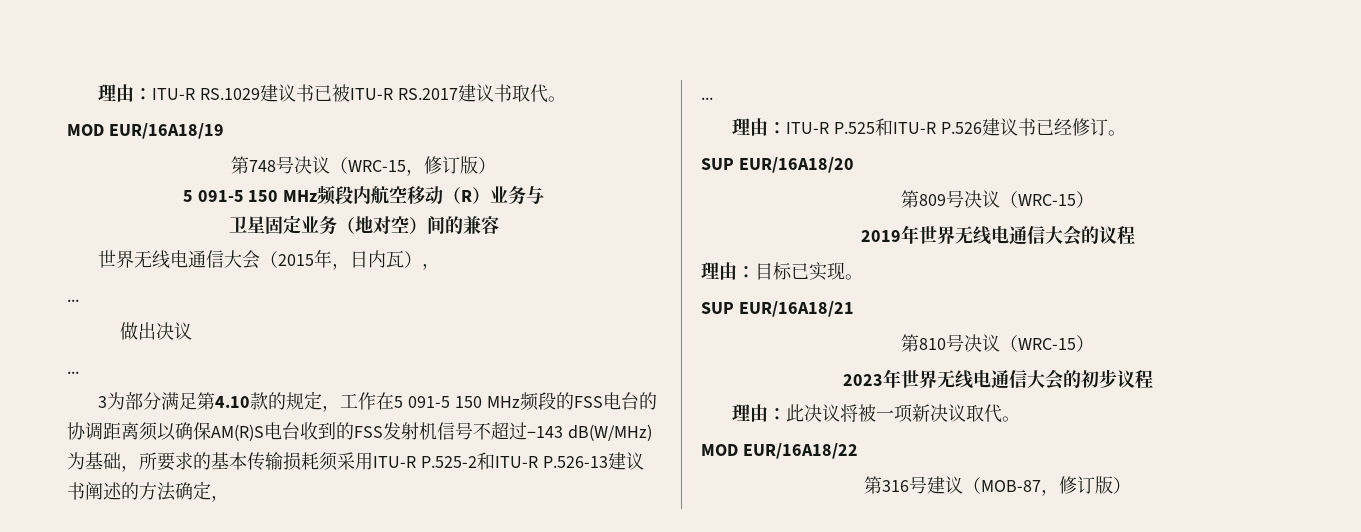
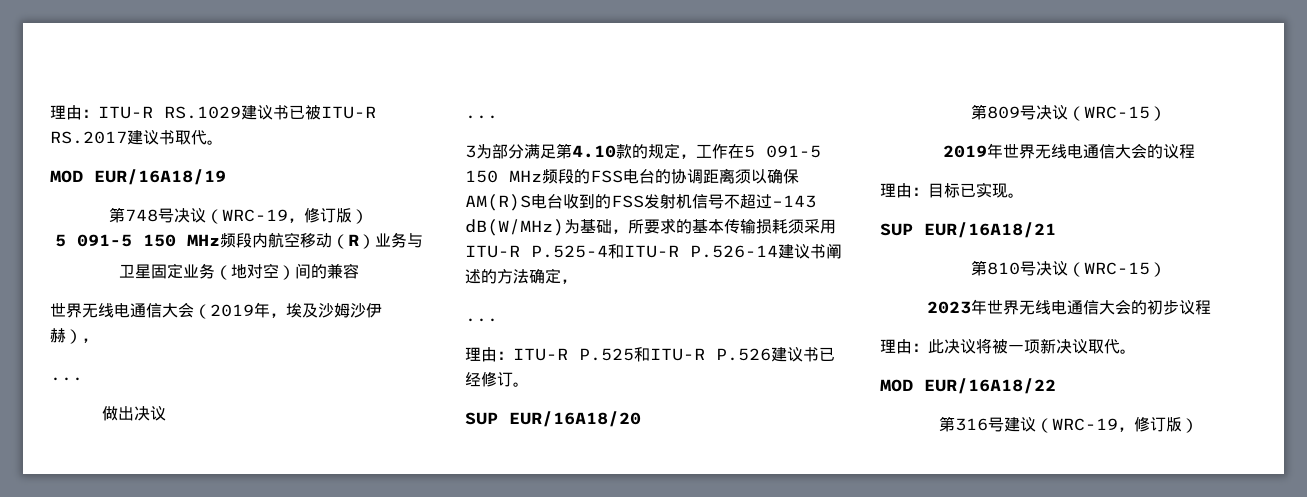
- 第748号决议（WRC-15，修订版）
+ 第748号决议（WRC-19，修订版）
- 世界无线电通信大会（2015年，日内瓦），
+ 世界无线电通信大会（2019年，埃及沙姆沙伊赫），
- 3为部分满足第4.10款的规定，工作在5 091-5 150 MHz频段的FSS电台的协调距离须以确保AM(R)S电台收到的FSS发射机信号不超过−143 dB(W/MHz)为基础，所要求的基本传输损耗须采用ITU-R P.525-2和ITU-R P.526-13建议书阐述的方法确定，
+ 3为部分满足第4.10款的规定，工作在5 091-5 150 MHz频段的FSS电台的协调距离须以确保AM(R)S电台收到的FSS发射机信号不超过−143 dB(W/MHz)为基础，所要求的基本传输损耗须采用ITU-R P.525-4和ITU-R P.526-14建议书阐述的方法确定，
- 第316号建议（MOB-87，修订版）
+ 第316号建议（WRC-19，修订版）

